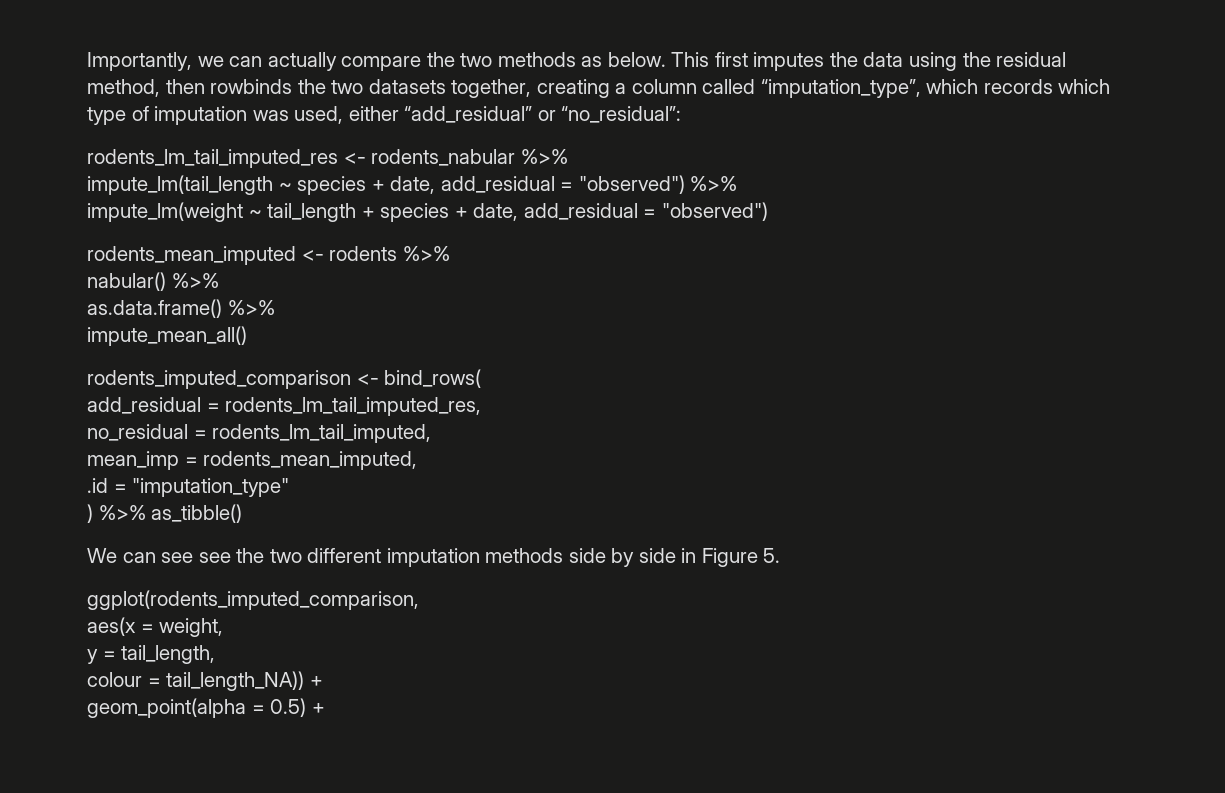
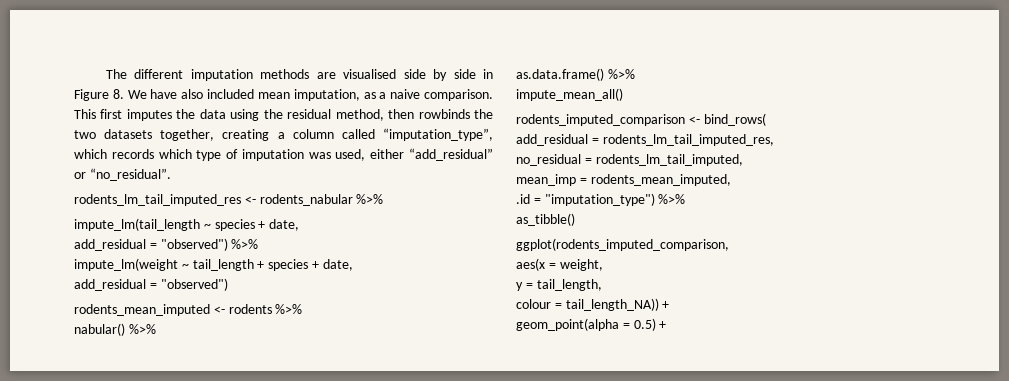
- Importantly, we can actually compare the two methods as below.
+ The different imputation methods are visualised side by side in Figure 8. We have also included mean imputation, as a naive comparison.
- This first imputes the data using the residual method, then rowbinds the two datasets together, creating a column called “imputation_type”, which records which type of imputation was used, either “add_residual” or “no_residual”:
+ This first imputes the data using the residual method, then rowbinds the two datasets together, creating a column called “imputation_type”, which records which type of imputation was used, either “add_residual” or “no_residual”.
- impute_lm(tail_length ~ species + date, add_residual = "observed") %>%
+ impute_lm(tail_length ~ species + date,
+ add_residual = "observed") %>%
- impute_lm(weight ~ tail_length + species + date, add_residual = "observed")
+ impute_lm(weight ~ tail_length + species + date,
+ add_residual = "observed")
- .id = "imputation_type"
- ) %>% as_tibble()
- We can see see the two different imputation methods side by side in Figure 5.
+ .id = "imputation_type") %>%
+ as_tibble()

